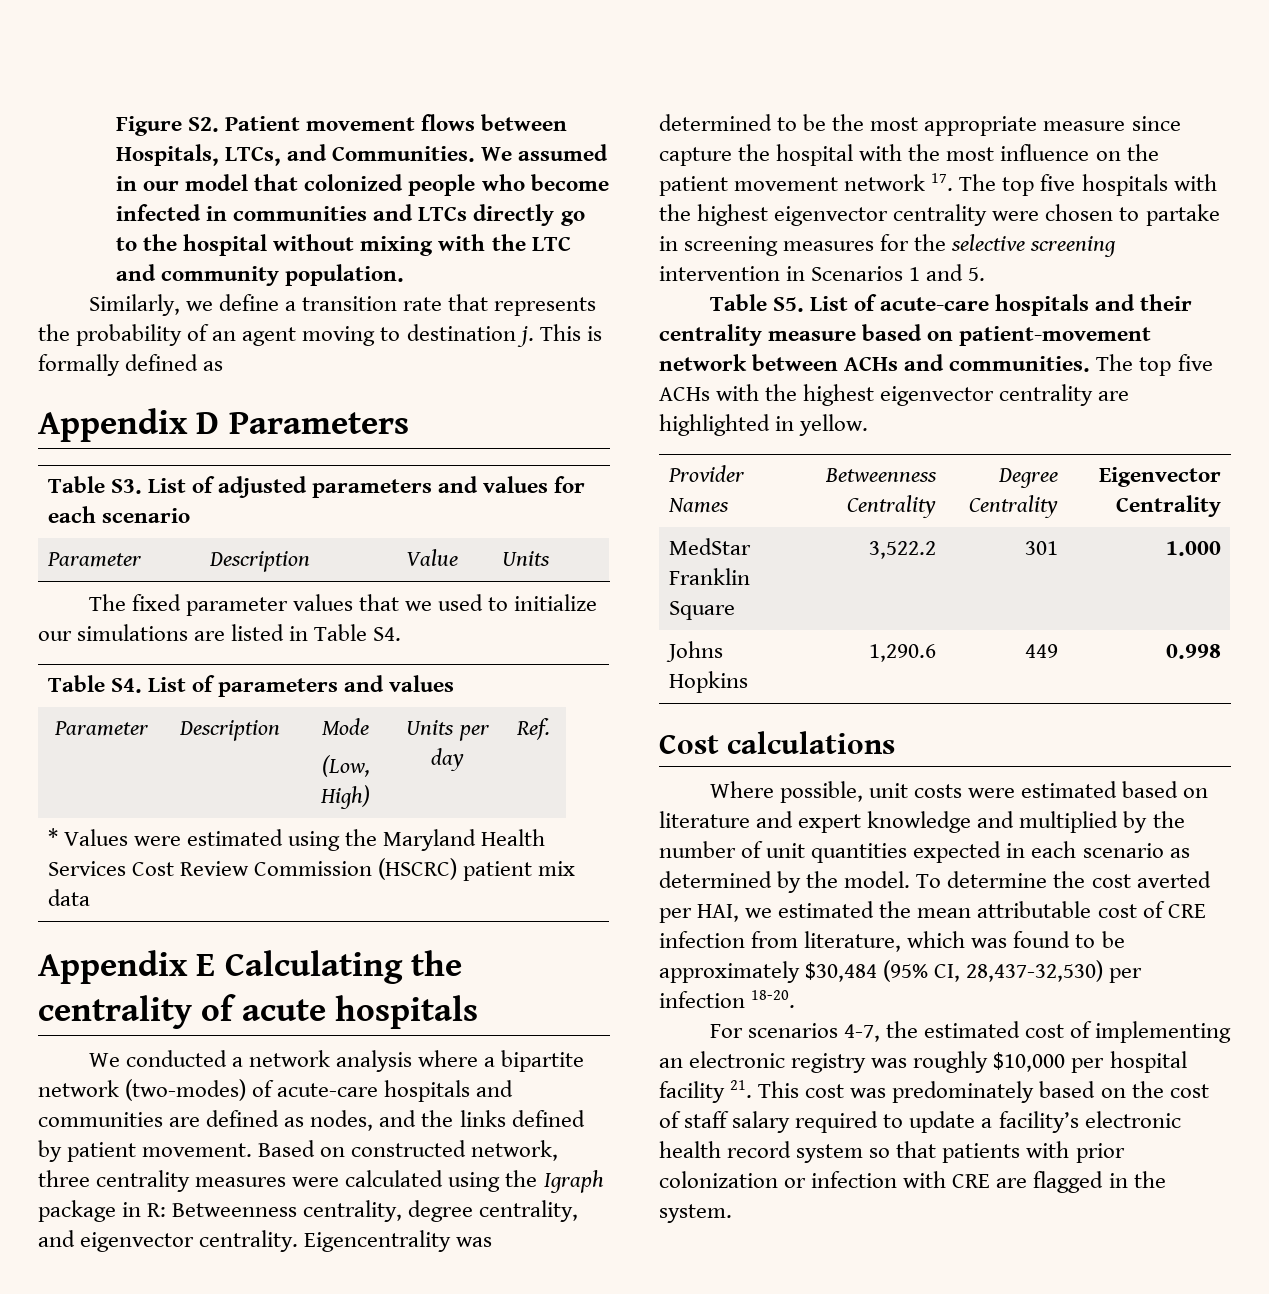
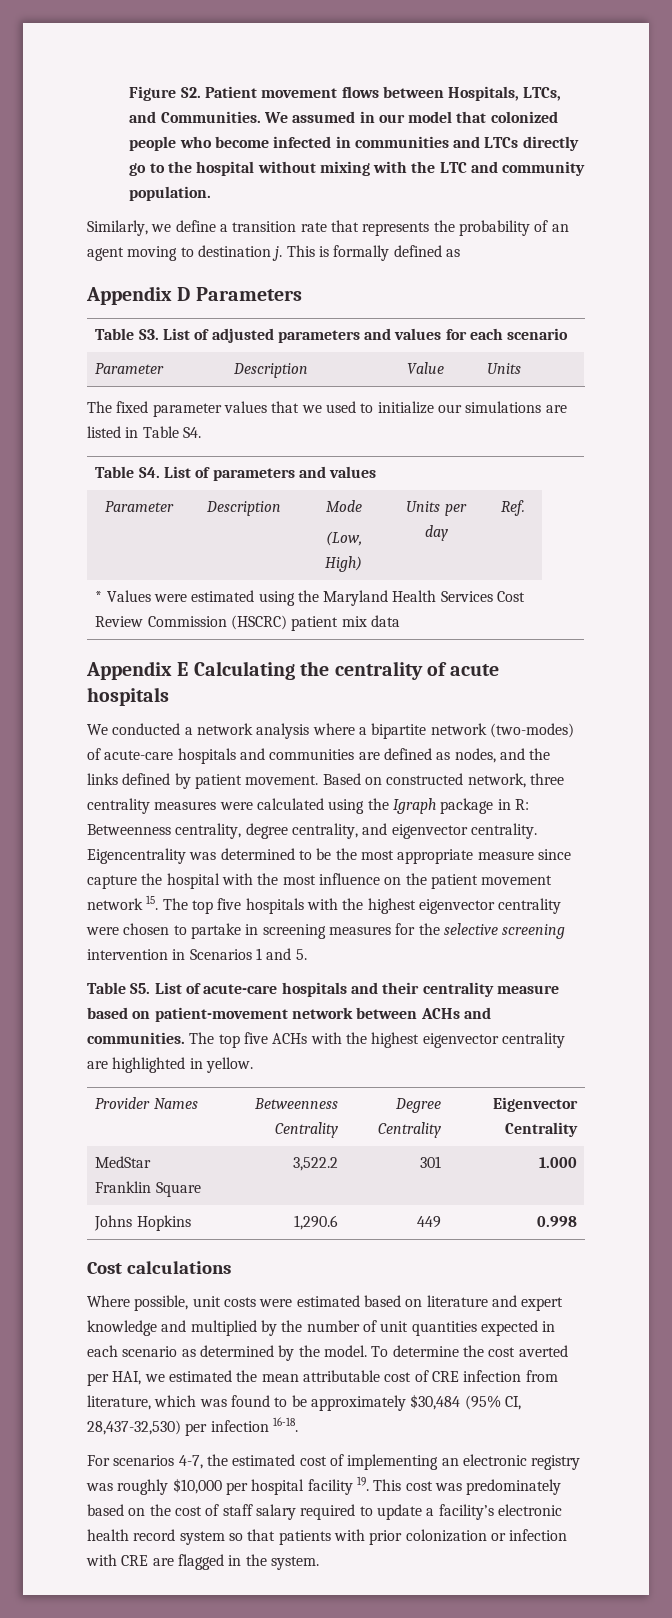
- Eigencentrality was determined to be the most appropriate measure since capture the hospital with the most influence on the patient movement network 17. The top five hospitals with the highest eigenvector centrality were chosen to partake in screening measures for the selective screening intervention in Scenarios 1 and 5.
+ Eigencentrality was determined to be the most appropriate measure since capture the hospital with the most influence on the patient movement network 15. The top five hospitals with the highest eigenvector centrality were chosen to partake in screening measures for the selective screening intervention in Scenarios 1 and 5.
- To determine the cost averted per HAI, we estimated the mean attributable cost of CRE infection from literature, which was found to be approximately $30,484 (95% CI, 28,437-32,530) per infection 18-20.
+ To determine the cost averted per HAI, we estimated the mean attributable cost of CRE infection from literature, which was found to be approximately $30,484 (95% CI, 28,437-32,530) per infection 16-18.
- For scenarios 4-7, the estimated cost of implementing an electronic registry was roughly $10,000 per hospital facility 21. This cost was predominately based on the cost of staff salary required to update a facility’s electronic health record system so that patients with prior colonization or infection with CRE are flagged in the system.
+ For scenarios 4-7, the estimated cost of implementing an electronic registry was roughly $10,000 per hospital facility 19. This cost was predominately based on the cost of staff salary required to update a facility’s electronic health record system so that patients with prior colonization or infection with CRE are flagged in the system.

